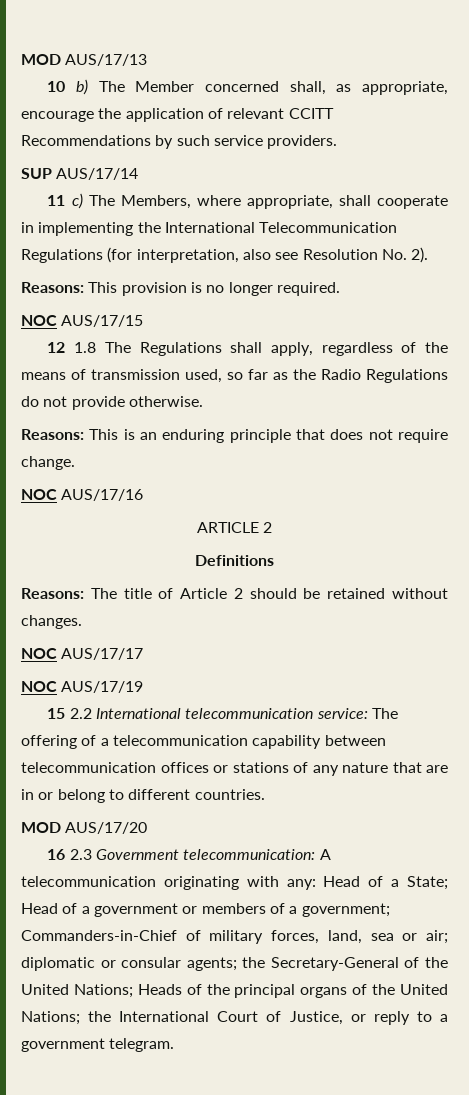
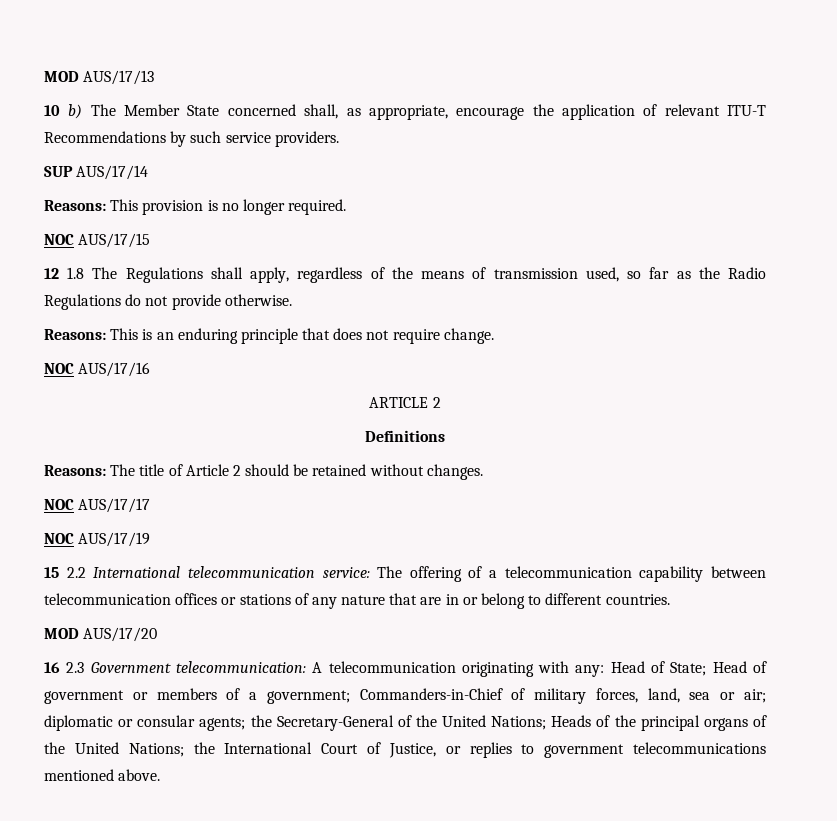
- 10 b) The Member concerned shall, as appropriate, encourage the application of relevant CCITT Recommendations by such service providers.
+ 10 b) The Member State concerned shall, as appropriate, encourage the application of relevant ITU-T Recommendations by such service providers.
- 11 c) The Members, where appropriate, shall cooperate in implementing the International Telecommunication Regulations (for interpretation, also see Resolution No. 2).
- 16 2.3 Government telecommunication: A telecommunication originating with any: Head of a State; Head of a government or members of a government; Commanders-in-Chief of military forces, land, sea or air; diplomatic or consular agents; the Secretary-General of the United Nations; Heads of the principal organs of the United Nations; the International Court of Justice, or reply to a government telegram.
+ 16 2.3 Government telecommunication: A telecommunication originating with any: Head of State; Head of government or members of a government; Commanders-in-Chief of military forces, land, sea or air; diplomatic or consular agents; the Secretary-General of the United Nations; Heads of the principal organs of the United Nations; the International Court of Justice, or replies to government telecommunications mentioned above.

